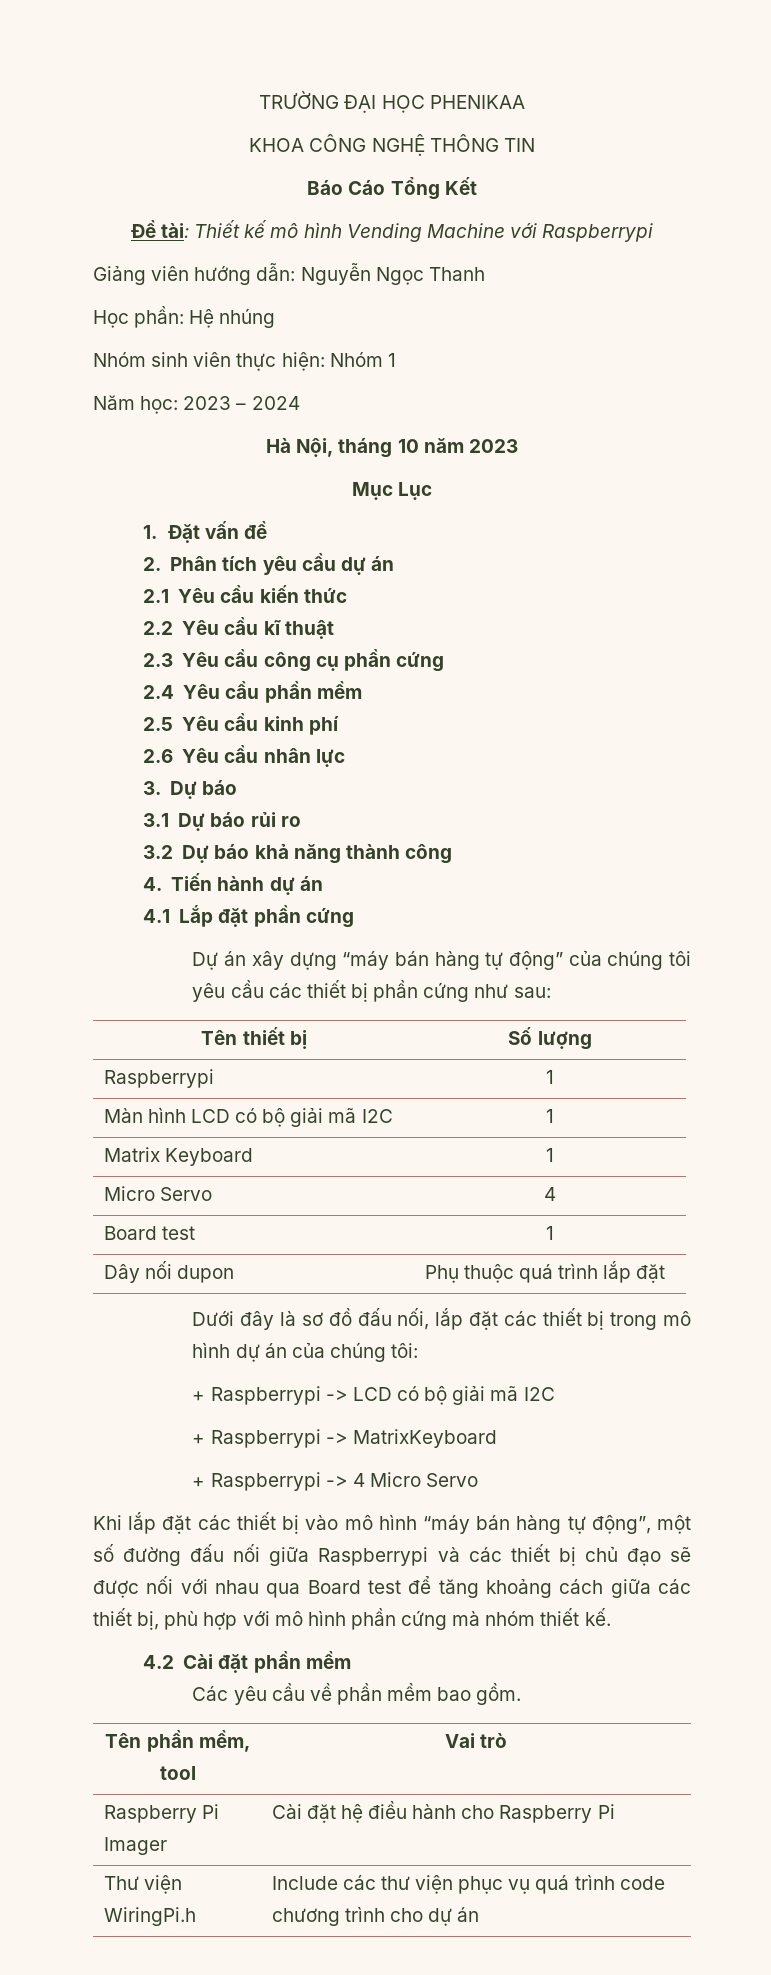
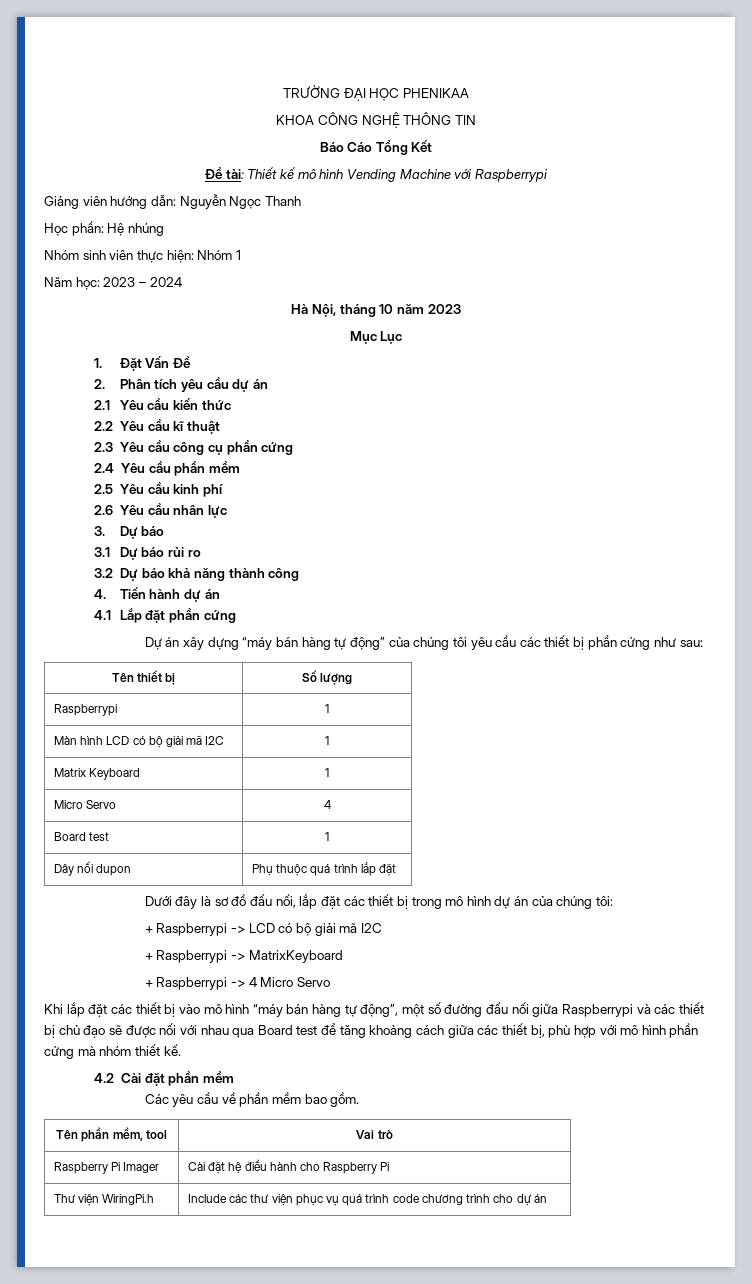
- 1. Đặt vấn đề
+ 1. Đặt Vấn Đề

